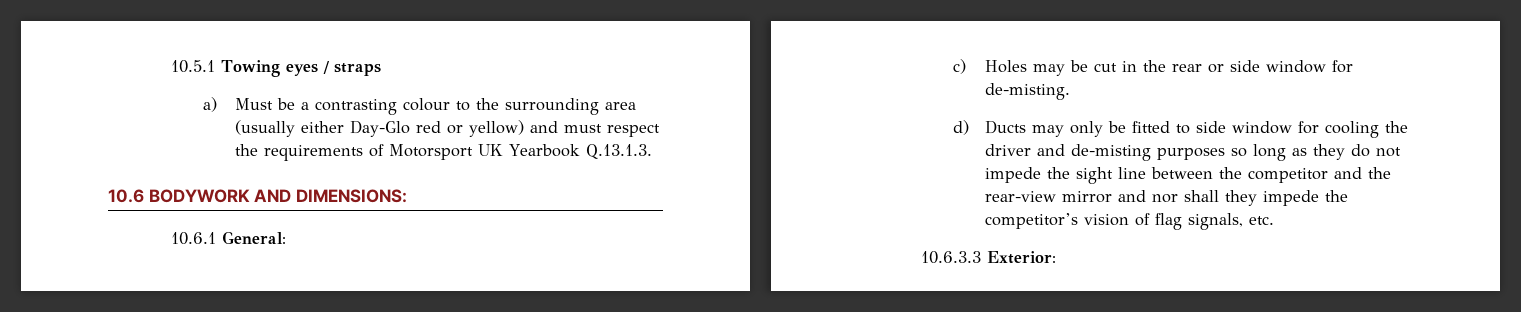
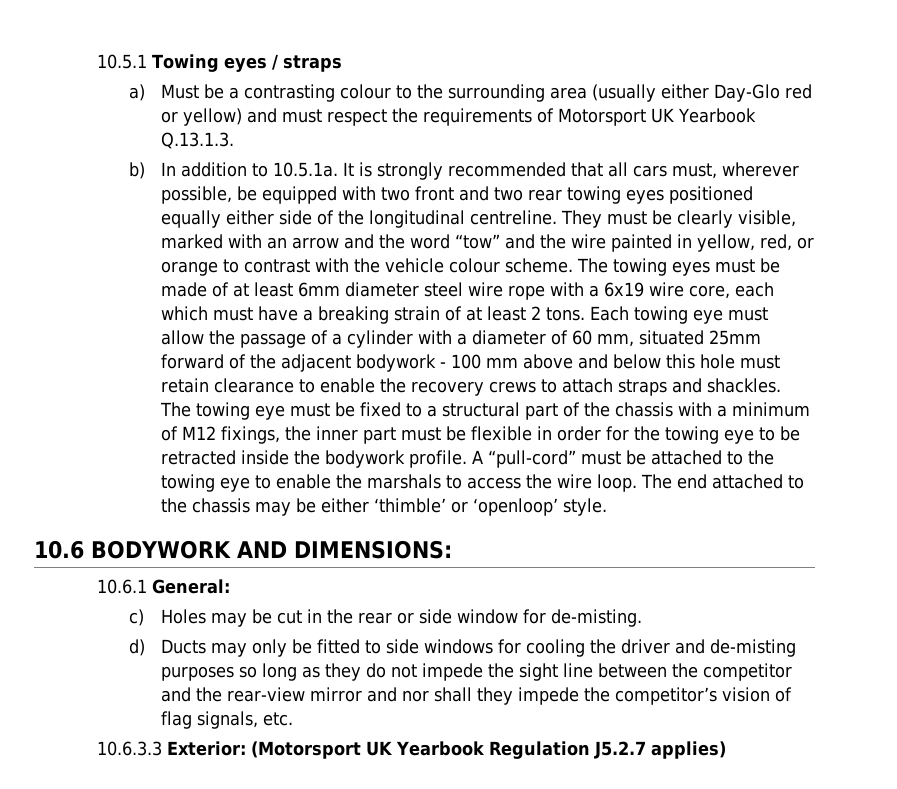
+ b) In addition to 10.5.1a. It is strongly recommended that all cars must, wherever possible, be equipped with two front and two rear towing eyes positioned equally either side of the longitudinal centreline. They must be clearly visible, marked with an arrow and the word “tow” and the wire painted in yellow, red, or orange to contrast with the vehicle colour scheme. The towing eyes must be made of at least 6mm diameter steel wire rope with a 6x19 wire core, each which must have a breaking strain of at least 2 tons. Each towing eye must allow the passage of a cylinder with a diameter of 60 mm, situated 25mm forward of the adjacent bodywork - 100 mm above and below this hole must retain clearance to enable the recovery crews to attach straps and shackles. The towing eye must be fixed to a structural part of the chassis with a minimum of M12 fixings, the inner part must be flexible in order for the towing eye to be retracted inside the bodywork profile. A “pull-cord” must be attached to the towing eye to enable the marshals to access the wire loop. The end attached to the chassis may be either ‘thimble’ or ‘openloop’ style.
- d) Ducts may only be fitted to side window for cooling the driver and de-misting purposes so long as they do not impede the sight line between the competitor and the rear-view mirror and nor shall they impede the competitor’s vision of flag signals, etc.
+ d) Ducts may only be fitted to side windows for cooling the driver and de-misting purposes so long as they do not impede the sight line between the competitor and the rear-view mirror and nor shall they impede the competitor’s vision of flag signals, etc.
- 10.6.3.3 Exterior:
+ 10.6.3.3 Exterior: (Motorsport UK Yearbook Regulation J5.2.7 applies)

